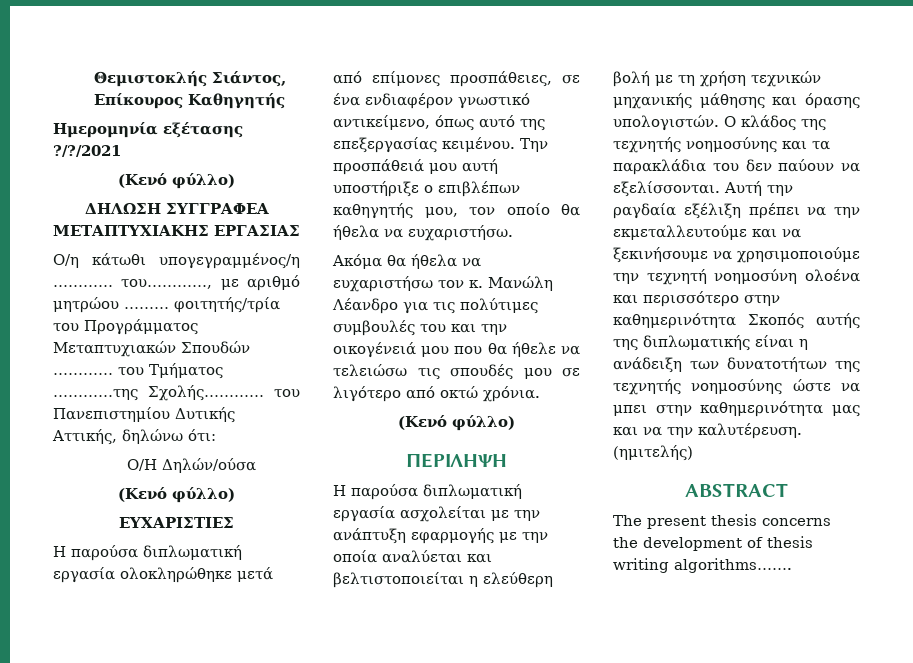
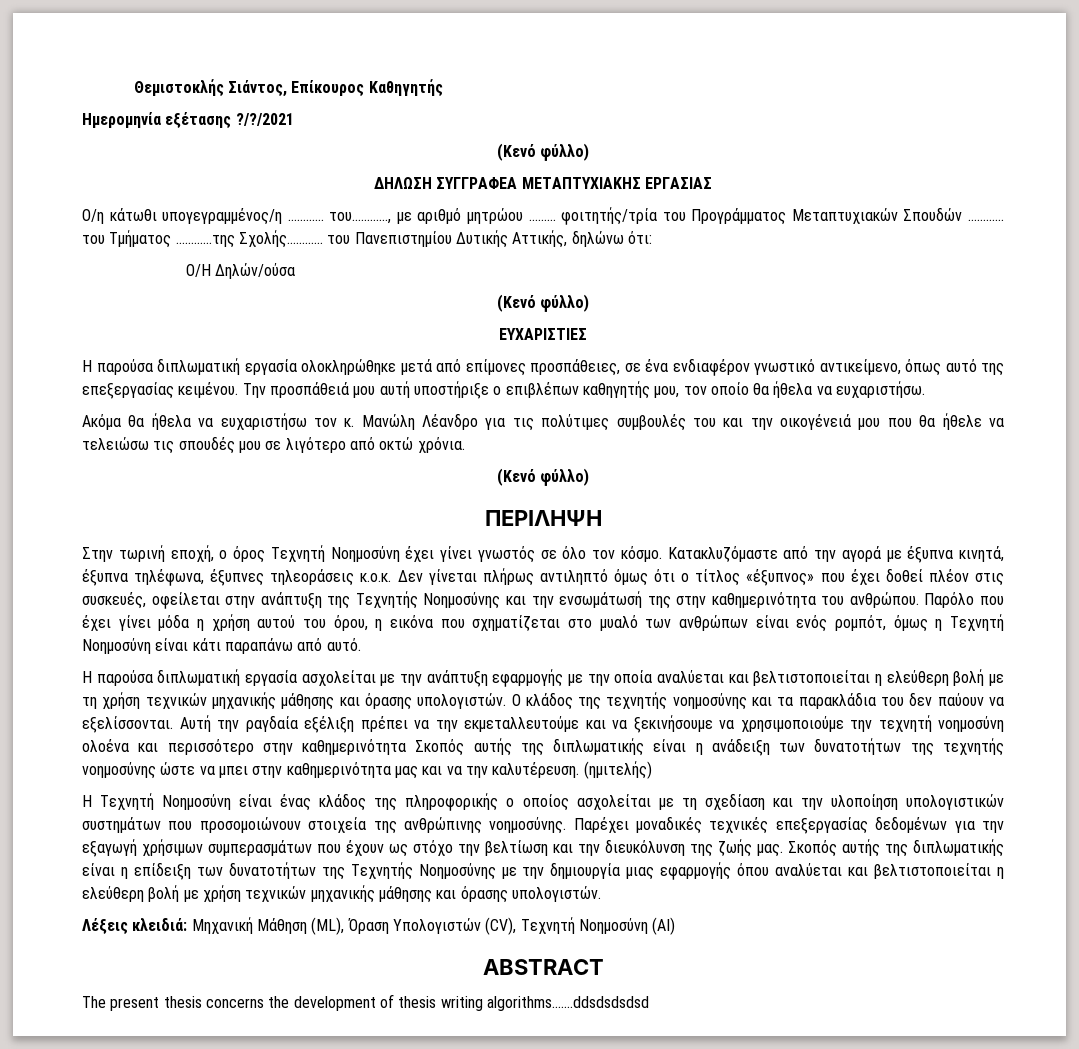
+ Στην τωρινή εποχή, ο όρος Τεχνητή Νοημοσύνη έχει γίνει γνωστός σε όλο τον κόσμο. Κατακλυζόμαστε από την αγορά με έξυπνα κινητά, έξυπνα τηλέφωνα, έξυπνες τηλεοράσεις κ.ο.κ. Δεν γίνεται πλήρως αντιληπτό όμως ότι ο τίτλος «έξυπνος» που έχει δοθεί πλέον στις συσκευές, οφείλεται στην ανάπτυξη της Τεχνητής Νοημοσύνης και την ενσωμάτωσή της στην καθημερινότητα του ανθρώπου. Παρόλο που έχει γίνει μόδα η χρήση αυτού του όρου, η εικόνα που σχηματίζεται στο μυαλό των ανθρώπων είναι ενός ρομπότ, όμως η Τεχνητή Νοημοσύνη είναι κάτι παραπάνω από αυτό.
+ Η Τεχνητή Νοημοσύνη είναι ένας κλάδος της πληροφορικής ο οποίος ασχολείται με τη σχεδίαση και την υλοποίηση υπολογιστικών συστημάτων που προσομοιώνουν στοιχεία της ανθρώπινης νοημοσύνης. Παρέχει μοναδικές τεχνικές επεξεργασίας δεδομένων για την εξαγωγή χρήσιμων συμπερασμάτων που έχουν ως στόχο την βελτίωση και την διευκόλυνση της ζωής μας. Σκοπός αυτής της διπλωματικής είναι η επίδειξη των δυνατοτήτων της Τεχνητής Νοημοσύνης με την δημιουργία μιας εφαρμογής όπου αναλύεται και βελτιστοποιείται η ελεύθερη βολή με χρήση τεχνικών μηχανικής μάθησης και όρασης υπολογιστών.
+ Λέξεις κλειδιά: Μηχανική Μάθηση (ML), Όραση Υπολογιστών (CV), Τεχνητή Νοημοσύνη (AI)
- The present thesis concerns the development of thesis writing algorithms…….
+ The present thesis concerns the development of thesis writing algorithms…….ddsdsdsdsd

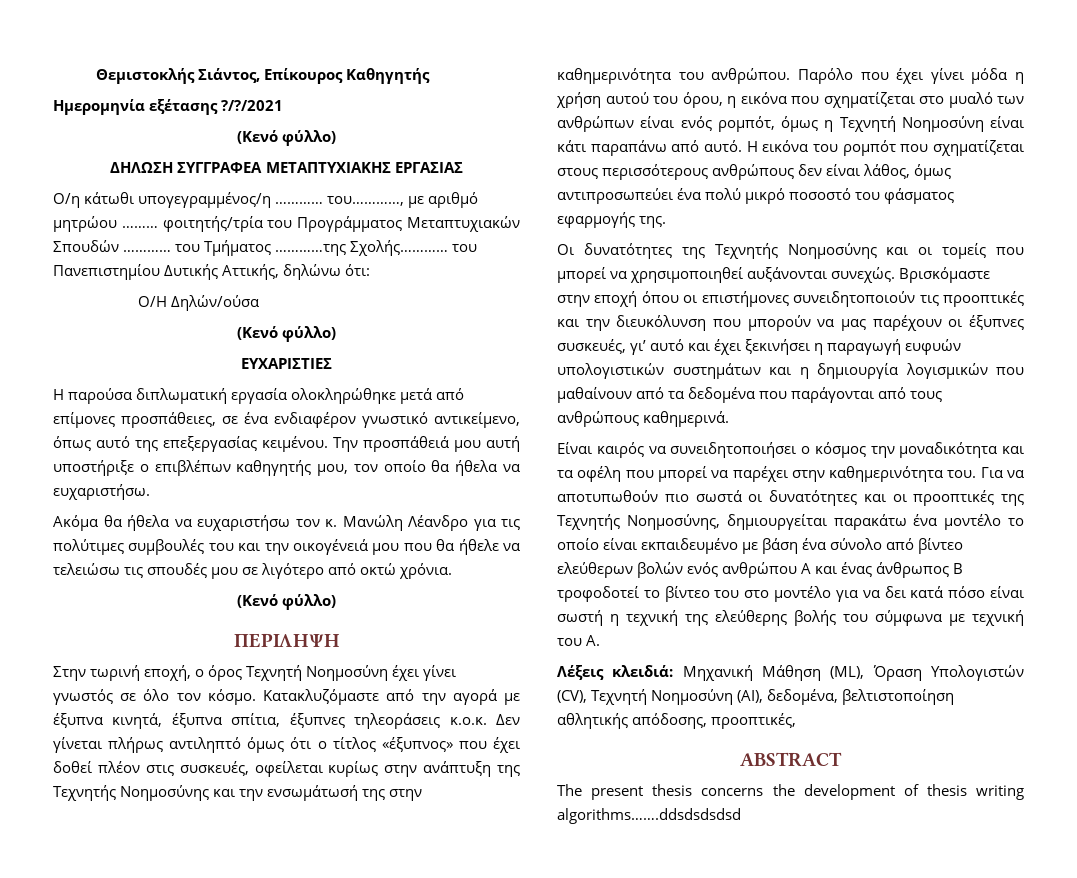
- Κατακλυζόμαστε από την αγορά με έξυπνα κινητά, έξυπνα τηλέφωνα, έξυπνες τηλεοράσεις κ.ο.κ. Δεν γίνεται πλήρως αντιληπτό όμως ότι ο τίτλος «έξυπνος» που έχει δοθεί πλέον στις συσκευές, οφείλεται στην ανάπτυξη της Τεχνητής Νοημοσύνης και την ενσωμάτωσή της στην καθημερινότητα του ανθρώπου.
+ Κατακλυζόμαστε από την αγορά με έξυπνα κινητά, έξυπνα σπίτια, έξυπνες τηλεοράσεις κ.ο.κ. Δεν γίνεται πλήρως αντιληπτό όμως ότι ο τίτλος «έξυπνος» που έχει δοθεί πλέον στις συσκευές, οφείλεται κυρίως στην ανάπτυξη της Τεχνητής Νοημοσύνης και την ενσωμάτωσή της στην καθημερινότητα του ανθρώπου.
- Παρόλο που έχει γίνει μόδα η χρήση αυτού του όρου, η εικόνα που σχηματίζεται στο μυαλό των ανθρώπων είναι ενός ρομπότ, όμως η Τεχνητή Νοημοσύνη είναι κάτι παραπάνω από αυτό.
- Η παρούσα διπλωματική εργασία ασχολείται με την ανάπτυξη εφαρμογής με την οποία αναλύεται και βελτιστοποιείται η ελεύθερη βολή με τη χρήση τεχνικών μηχανικής μάθησης και όρασης υπολογιστών. Ο κλάδος της τεχνητής νοημοσύνης και τα παρακλάδια του δεν παύουν να εξελίσσονται. Αυτή την ραγδαία εξέλιξη πρέπει να την εκμεταλλευτούμε και να ξεκινήσουμε να χρησιμοποιούμε την τεχνητή νοημοσύνη ολοένα και περισσότερο στην καθημερινότητα Σκοπός αυτής της διπλωματικής είναι η ανάδειξη των δυνατοτήτων της τεχνητής νοημοσύνης ώστε να μπει στην καθημερινότητα μας και να την καλυτέρευση. (ημιτελής)
- Η Τεχνητή Νοημοσύνη είναι ένας κλάδος της πληροφορικής ο οποίος ασχολείται με τη σχεδίαση και την υλοποίηση υπολογιστικών συστημάτων που προσομοιώνουν στοιχεία της ανθρώπινης νοημοσύνης. Παρέχει μοναδικές τεχνικές επεξεργασίας δεδομένων για την εξαγωγή χρήσιμων συμπερασμάτων που έχουν ως στόχο την βελτίωση και την διευκόλυνση της ζωής μας. Σκοπός αυτής της διπλωματικής είναι η επίδειξη των δυνατοτήτων της Τεχνητής Νοημοσύνης με την δημιουργία μιας εφαρμογής όπου αναλύεται και βελτιστοποιείται η ελεύθερη βολή με χρήση τεχνικών μηχανικής μάθησης και όρασης υπολογιστών.
+ Παρόλο που έχει γίνει μόδα η χρήση αυτού του όρου, η εικόνα που σχηματίζεται στο μυαλό των ανθρώπων είναι ενός ρομπότ, όμως η Τεχνητή Νοημοσύνη είναι κάτι παραπάνω από αυτό. Η εικόνα του ρομπότ που σχηματίζεται στους περισσότερους ανθρώπους δεν είναι λάθος, όμως αντιπροσωπεύει ένα πολύ μικρό ποσοστό του φάσματος εφαρμογής της.
+ Οι δυνατότητες της Τεχνητής Νοημοσύνης και οι τομείς που μπορεί να χρησιμοποιηθεί αυξάνονται συνεχώς. Βρισκόμαστε στην εποχή όπου οι επιστήμονες συνειδητοποιούν τις προοπτικές και την διευκόλυνση που μπορούν να μας παρέχουν οι έξυπνες συσκευές, γι’ αυτό και έχει ξεκινήσει η παραγωγή ευφυών υπολογιστικών συστημάτων και η δημιουργία λογισμικών που μαθαίνουν από τα δεδομένα που παράγονται από τους ανθρώπους καθημερινά.
+ Είναι καιρός να συνειδητοποιήσει ο κόσμος την μοναδικότητα και τα οφέλη που μπορεί να παρέχει στην καθημερινότητα του. Για να αποτυπωθούν πιο σωστά οι δυνατότητες και οι προοπτικές της Τεχνητής Νοημοσύνης, δημιουργείται παρακάτω ένα μοντέλο το οποίο είναι εκπαιδευμένο με βάση ένα σύνολο από βίντεο ελεύθερων βολών ενός ανθρώπου Α και ένας άνθρωπος Β τροφοδοτεί το βίντεο του στο μοντέλο για να δει κατά πόσο είναι σωστή η τεχνική της ελεύθερης βολής του σύμφωνα με τεχνική του Α.
- Λέξεις κλειδιά: Μηχανική Μάθηση (ML), Όραση Υπολογιστών (CV), Τεχνητή Νοημοσύνη (AI)
+ Λέξεις κλειδιά: Μηχανική Μάθηση (ML), Όραση Υπολογιστών (CV), Τεχνητή Νοημοσύνη (AI), δεδομένα, βελτιστοποίηση αθλητικής απόδοσης, προοπτικές,

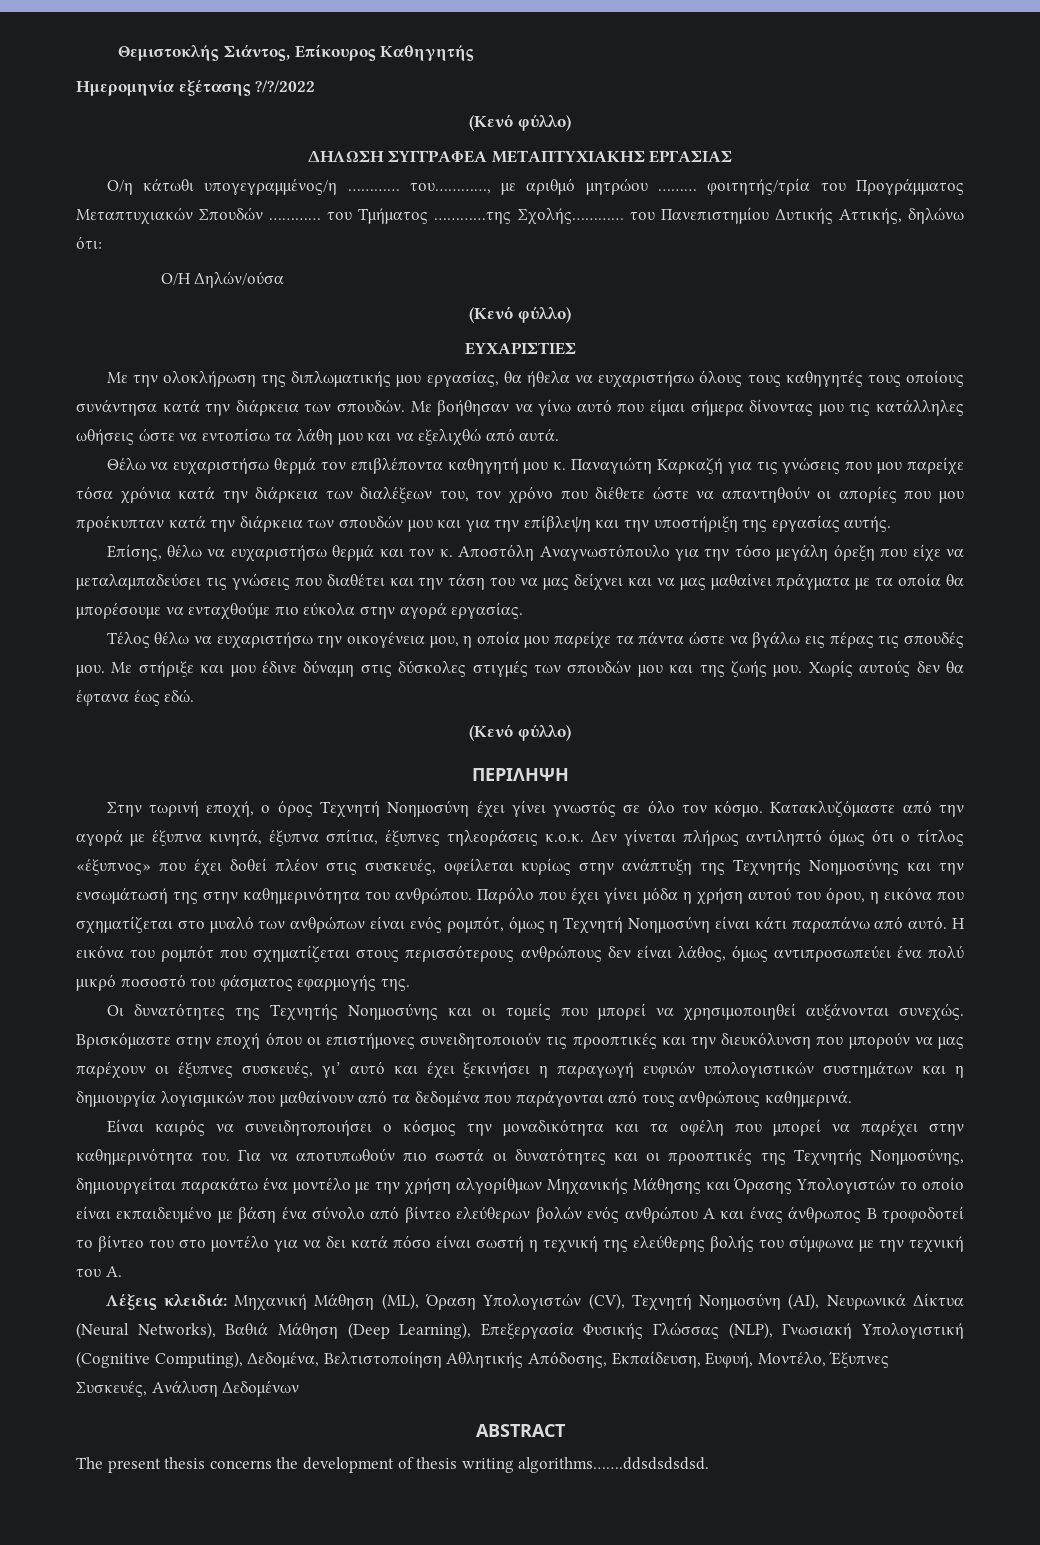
- Ημερομηνία εξέτασης ?/?/2021
+ Ημερομηνία εξέτασης ?/?/2022
- Η παρούσα διπλωματική εργασία ολοκληρώθηκε μετά από επίμονες προσπάθειες, σε ένα ενδιαφέρον γνωστικό αντικείμενο, όπως αυτό της επεξεργασίας κειμένου. Την προσπάθειά μου αυτή υποστήριξε ο επιβλέπων καθηγητής μου, τον οποίο θα ήθελα να ευχαριστήσω.
- Ακόμα θα ήθελα να ευχαριστήσω τον κ. Μανώλη Λέανδρο για τις πολύτιμες συμβουλές του και την οικογένειά μου που θα ήθελε να τελειώσω τις σπουδές μου σε λιγότερο από οκτώ χρόνια.
+ Με την ολοκλήρωση της διπλωματικής μου εργασίας, θα ήθελα να ευχαριστήσω όλους τους καθηγητές τους οποίους συνάντησα κατά την διάρκεια των σπουδών. Με βοήθησαν να γίνω αυτό που είμαι σήμερα δίνοντας μου τις κατάλληλες ωθήσεις ώστε να εντοπίσω τα λάθη μου και να εξελιχθώ από αυτά.
+ Θέλω να ευχαριστήσω θερμά τον επιβλέποντα καθηγητή μου κ. Παναγιώτη Καρκαζή για τις γνώσεις που μου παρείχε τόσα χρόνια κατά την διάρκεια των διαλέξεων του, τον χρόνο που διέθετε ώστε να απαντηθούν οι απορίες που μου προέκυπταν κατά την διάρκεια των σπουδών μου και για την επίβλεψη και την υποστήριξη της εργασίας αυτής.
+ Επίσης, θέλω να ευχαριστήσω θερμά και τον κ. Αποστόλη Αναγνωστόπουλο για την τόσο μεγάλη όρεξη που είχε να μεταλαμπαδεύσει τις γνώσεις που διαθέτει και την τάση του να μας δείχνει και να μας μαθαίνει πράγματα με τα οποία θα μπορέσουμε να ενταχθούμε πιο εύκολα στην αγορά εργασίας.
+ Τέλος θέλω να ευχαριστήσω την οικογένεια μου, η οποία μου παρείχε τα πάντα ώστε να βγάλω εις πέρας τις σπουδές μου. Με στήριξε και μου έδινε δύναμη στις δύσκολες στιγμές των σπουδών μου και της ζωής μου. Χωρίς αυτούς δεν θα έφτανα έως εδώ.
- Για να αποτυπωθούν πιο σωστά οι δυνατότητες και οι προοπτικές της Τεχνητής Νοημοσύνης, δημιουργείται παρακάτω ένα μοντέλο το οποίο είναι εκπαιδευμένο με βάση ένα σύνολο από βίντεο ελεύθερων βολών ενός ανθρώπου Α και ένας άνθρωπος Β τροφοδοτεί το βίντεο του στο μοντέλο για να δει κατά πόσο είναι σωστή η τεχνική της ελεύθερης βολής του σύμφωνα με τεχνική του Α.
+ Για να αποτυπωθούν πιο σωστά οι δυνατότητες και οι προοπτικές της Τεχνητής Νοημοσύνης, δημιουργείται παρακάτω ένα μοντέλο με την χρήση αλγορίθμων Μηχανικής Μάθησης και Όρασης Υπολογιστών το οποίο είναι εκπαιδευμένο με βάση ένα σύνολο από βίντεο ελεύθερων βολών ενός ανθρώπου Α και ένας άνθρωπος Β τροφοδοτεί το βίντεο του στο μοντέλο για να δει κατά πόσο είναι σωστή η τεχνική της ελεύθερης βολής του σύμφωνα με την τεχνική του Α.
- Λέξεις κλειδιά: Μηχανική Μάθηση (ML), Όραση Υπολογιστών (CV), Τεχνητή Νοημοσύνη (AI), δεδομένα, βελτιστοποίηση αθλητικής απόδοσης, προοπτικές,
+ Λέξεις κλειδιά: Μηχανική Μάθηση (ML), Όραση Υπολογιστών (CV), Τεχνητή Νοημοσύνη (AI), Νευρωνικά Δίκτυα (Neural Networks), Βαθιά Μάθηση (Deep Learning), Επεξεργασία Φυσικής Γλώσσας (NLP), Γνωσιακή Υπολογιστική (Cognitive Computing), Δεδομένα, Βελτιστοποίηση Αθλητικής Απόδοσης, Εκπαίδευση, Ευφυή, Μοντέλο, Έξυπνες Συσκευές, Ανάλυση Δεδομένων
- The present thesis concerns the development of thesis writing algorithms…….ddsdsdsdsd
+ The present thesis concerns the development of thesis writing algorithms…….ddsdsdsdsd.

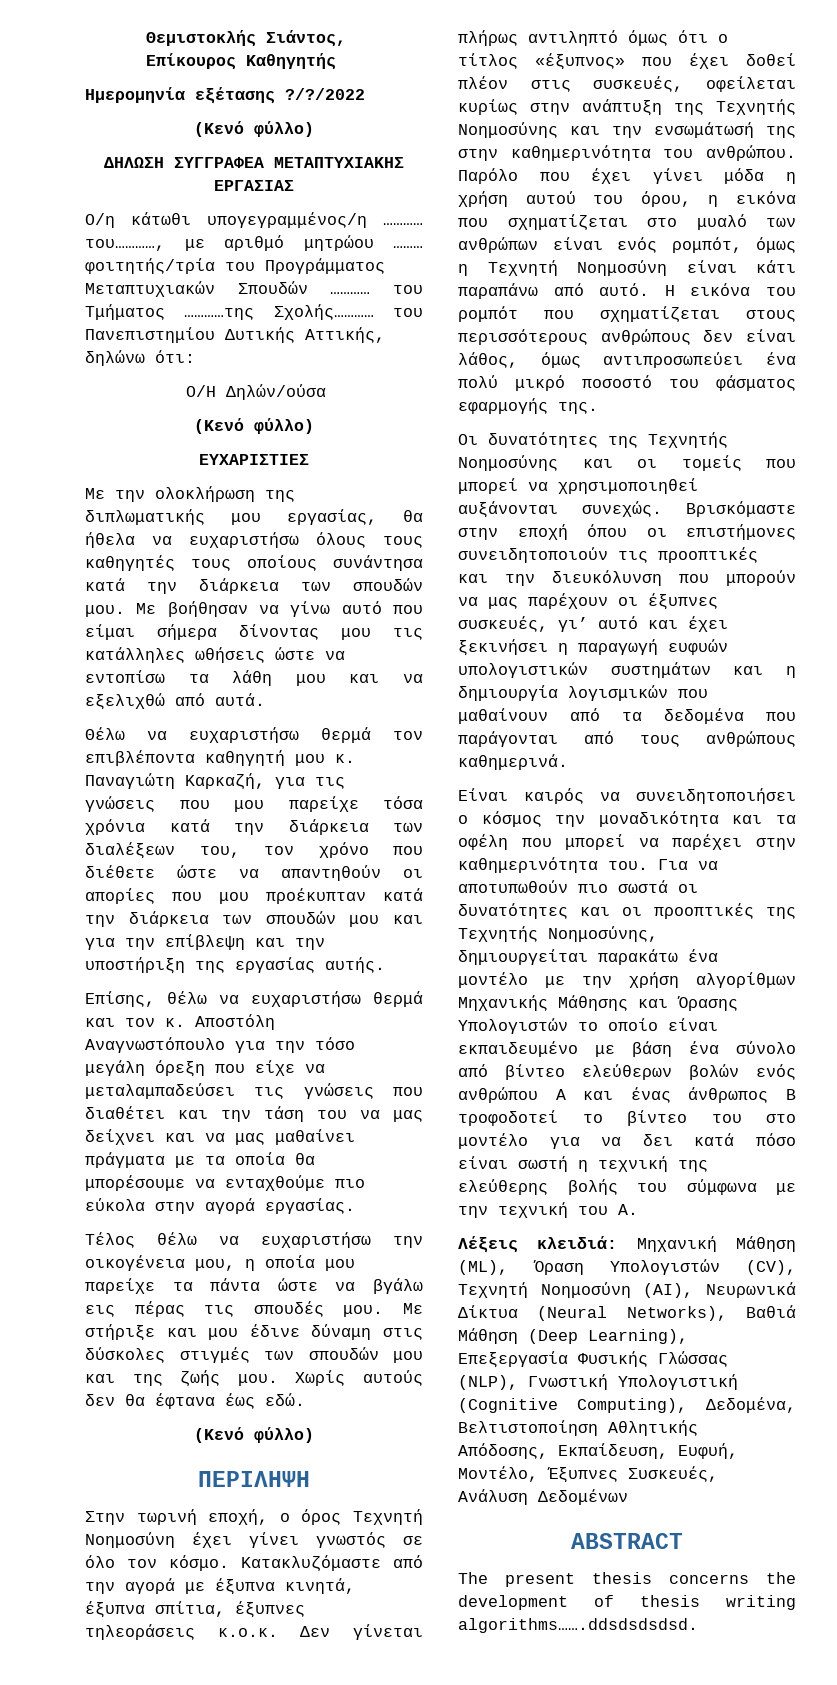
- Με την ολοκλήρωση της διπλωματικής μου εργασίας, θα ήθελα να ευχαριστήσω όλους τους καθηγητές τους οποίους συνάντησα κατά την διάρκεια των σπουδών.
+ Με την ολοκλήρωση της διπλωματικής μου εργασίας, θα ήθελα να ευχαριστήσω όλους τους καθηγητές τους οποίους συνάντησα κατά την διάρκεια των σπουδών μου.
- Παναγιώτη Καρκαζή για τις γνώσεις που μου παρείχε τόσα χρόνια κατά την διάρκεια των διαλέξεων του, τον χρόνο που διέθετε ώστε να απαντηθούν οι απορίες που μου προέκυπταν κατά την διάρκεια των σπουδών μου και για την επίβλεψη και την υποστήριξη της εργασίας αυτής.
+ Παναγιώτη Καρκαζή, για τις γνώσεις που μου παρείχε τόσα χρόνια κατά την διάρκεια των διαλέξεων του, τον χρόνο που διέθετε ώστε να απαντηθούν οι απορίες που μου προέκυπταν κατά την διάρκεια των σπουδών μου και για την επίβλεψη και την υποστήριξη της εργασίας αυτής.
- Λέξεις κλειδιά: Μηχανική Μάθηση (ML), Όραση Υπολογιστών (CV), Τεχνητή Νοημοσύνη (AI), Νευρωνικά Δίκτυα (Neural Networks), Βαθιά Μάθηση (Deep Learning), Επεξεργασία Φυσικής Γλώσσας (NLP), Γνωσιακή Υπολογιστική (Cognitive Computing), Δεδομένα, Βελτιστοποίηση Αθλητικής Απόδοσης, Εκπαίδευση, Ευφυή, Μοντέλο, Έξυπνες Συσκευές, Ανάλυση Δεδομένων
+ Λέξεις κλειδιά: Μηχανική Μάθηση (ML), Όραση Υπολογιστών (CV), Τεχνητή Νοημοσύνη (AI), Νευρωνικά Δίκτυα (Neural Networks), Βαθιά Μάθηση (Deep Learning), Επεξεργασία Φυσικής Γλώσσας (NLP), Γνωστική Υπολογιστική (Cognitive Computing), Δεδομένα, Βελτιστοποίηση Αθλητικής Απόδοσης, Εκπαίδευση, Ευφυή, Μοντέλο, Έξυπνες Συσκευές, Ανάλυση Δεδομένων

